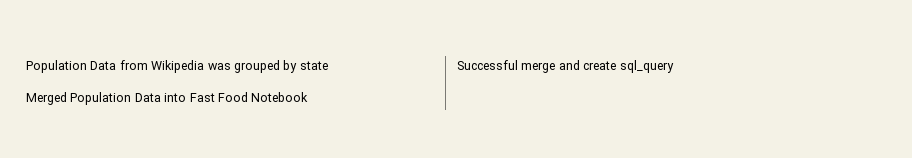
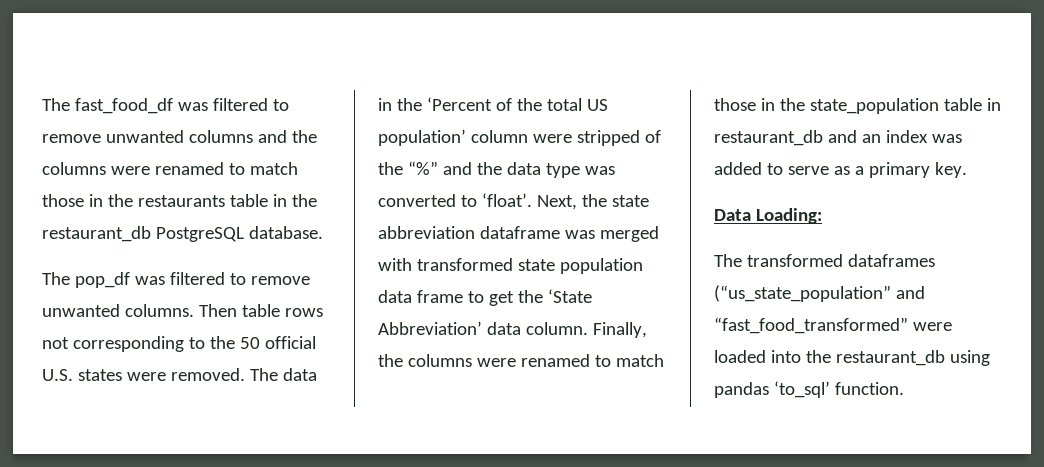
- Population Data from Wikipedia was grouped by state
- Merged Population Data into Fast Food Notebook
- Successful merge and create sql_query
+ The fast_food_df was filtered to remove unwanted columns and the columns were renamed to match those in the restaurants table in the restaurant_db PostgreSQL database.
+ The pop_df was filtered to remove unwanted columns. Then table rows not corresponding to the 50 official U.S. states were removed. The data in the ‘Percent of the total US population’ column were stripped of the “%” and the data type was converted to ‘float’. Next, the state abbreviation dataframe was merged with transformed state population data frame to get the ‘State Abbreviation’ data column. Finally, the columns were renamed to match those in the state_population table in restaurant_db and an index was added to serve as a primary key.
+ Data Loading:
+ The transformed dataframes (“us_state_population” and “fast_food_transformed” were loaded into the restaurant_db using pandas ‘to_sql’ function.

